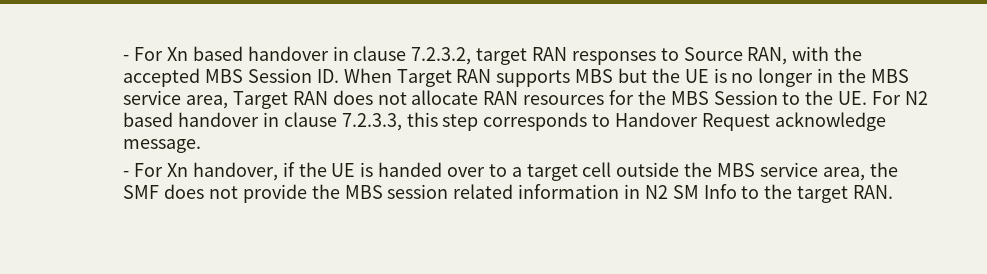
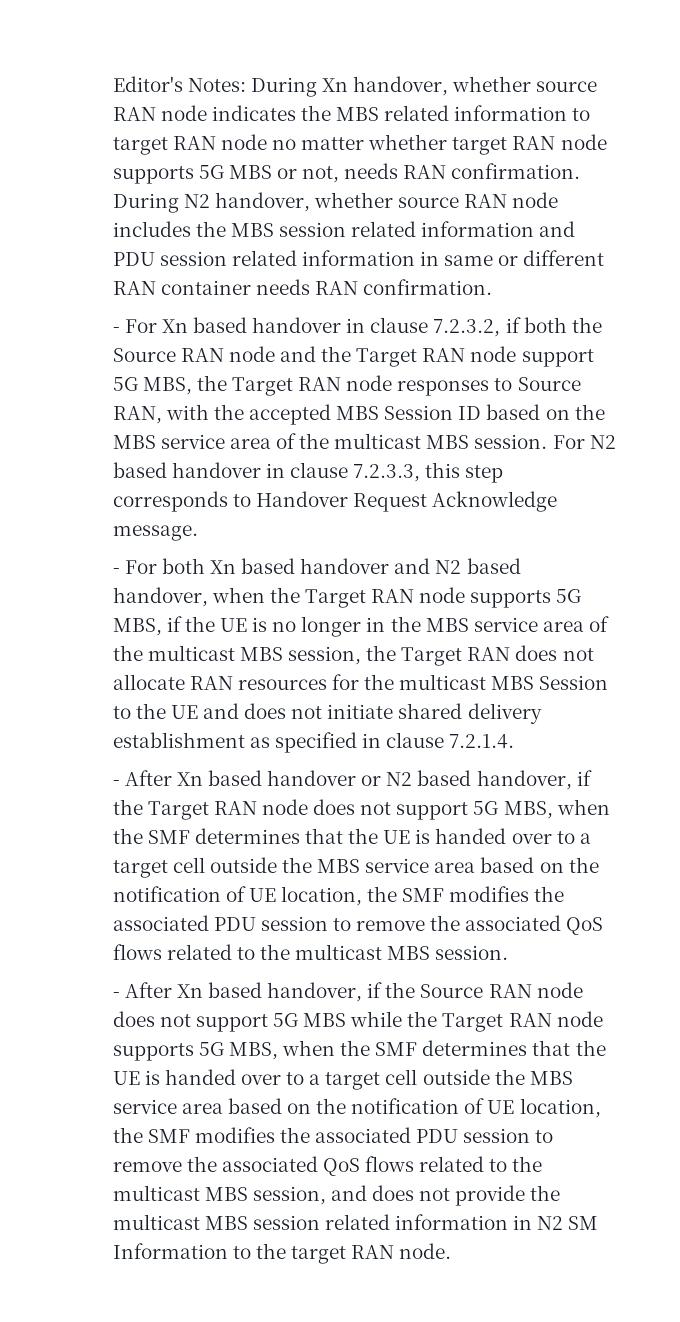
+ Editor's Notes: During Xn handover, whether source RAN node indicates the MBS related information to target RAN node no matter whether target RAN node supports 5G MBS or not, needs RAN confirmation. During N2 handover, whether source RAN node includes the MBS session related information and PDU session related information in same or different RAN container needs RAN confirmation.
- - For Xn based handover in clause 7.2.3.2, target RAN responses to Source RAN, with the accepted MBS Session ID. When Target RAN supports MBS but the UE is no longer in the MBS service area, Target RAN does not allocate RAN resources for the MBS Session to the UE. For N2 based handover in clause 7.2.3.3, this step corresponds to Handover Request acknowledge message.
+ - For Xn based handover in clause 7.2.3.2, if both the Source RAN node and the Target RAN node support 5G MBS, the Target RAN node responses to Source RAN, with the accepted MBS Session ID based on the MBS service area of the multicast MBS session. For N2 based handover in clause 7.2.3.3, this step corresponds to Handover Request Acknowledge message.
- - For Xn handover, if the UE is handed over to a target cell outside the MBS service area, the SMF does not provide the MBS session related information in N2 SM Info to the target RAN.
+ - For both Xn based handover and N2 based handover, when the Target RAN node supports 5G MBS, if the UE is no longer in the MBS service area of the multicast MBS session, the Target RAN does not allocate RAN resources for the multicast MBS Session to the UE and does not initiate shared delivery establishment as specified in clause 7.2.1.4.
+ - After Xn based handover or N2 based handover, if the Target RAN node does not support 5G MBS, when the SMF determines that the UE is handed over to a target cell outside the MBS service area based on the notification of UE location, the SMF modifies the associated PDU session to remove the associated QoS flows related to the multicast MBS session.
+ - After Xn based handover, if the Source RAN node does not support 5G MBS while the Target RAN node supports 5G MBS, when the SMF determines that the UE is handed over to a target cell outside the MBS service area based on the notification of UE location, the SMF modifies the associated PDU session to remove the associated QoS flows related to the multicast MBS session, and does not provide the multicast MBS session related information in N2 SM Information to the target RAN node.

